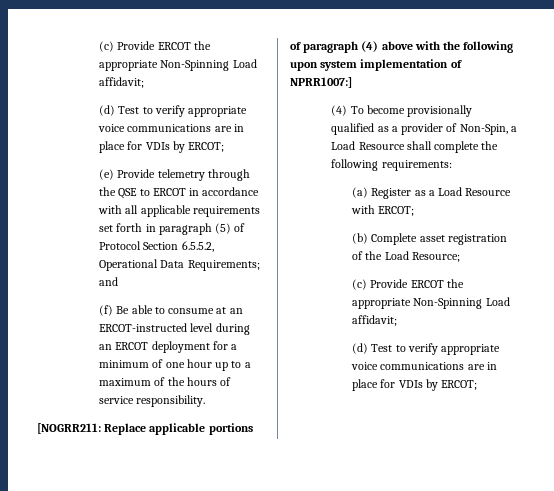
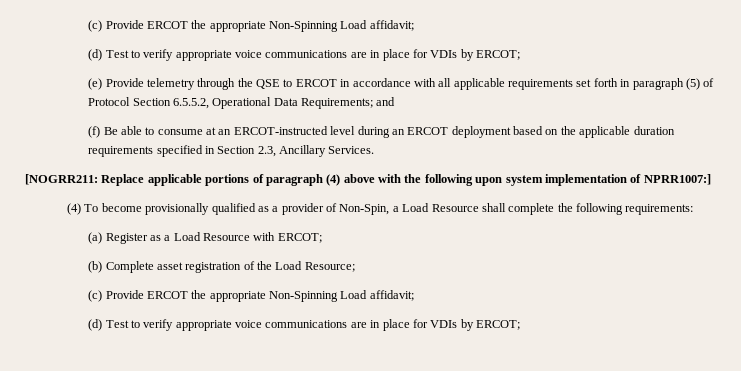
- (f) Be able to consume at an ERCOT-instructed level during an ERCOT deployment for a minimum of one hour up to a maximum of the hours of service responsibility.
+ (f) Be able to consume at an ERCOT-instructed level during an ERCOT deployment based on the applicable duration requirements specified in Section 2.3, Ancillary Services.

